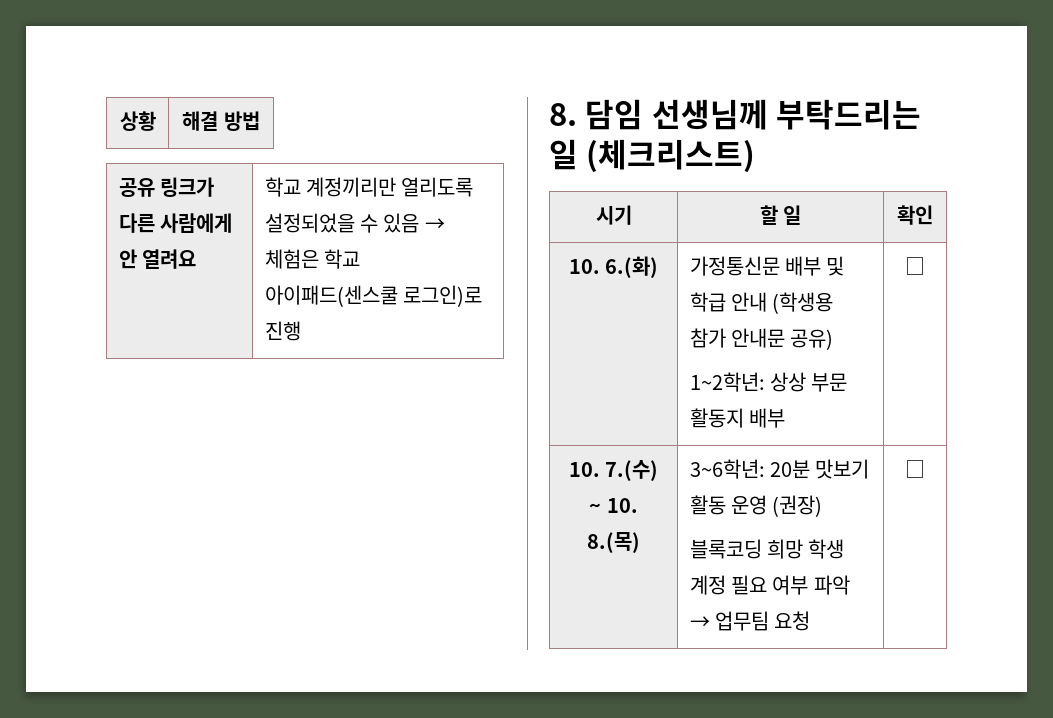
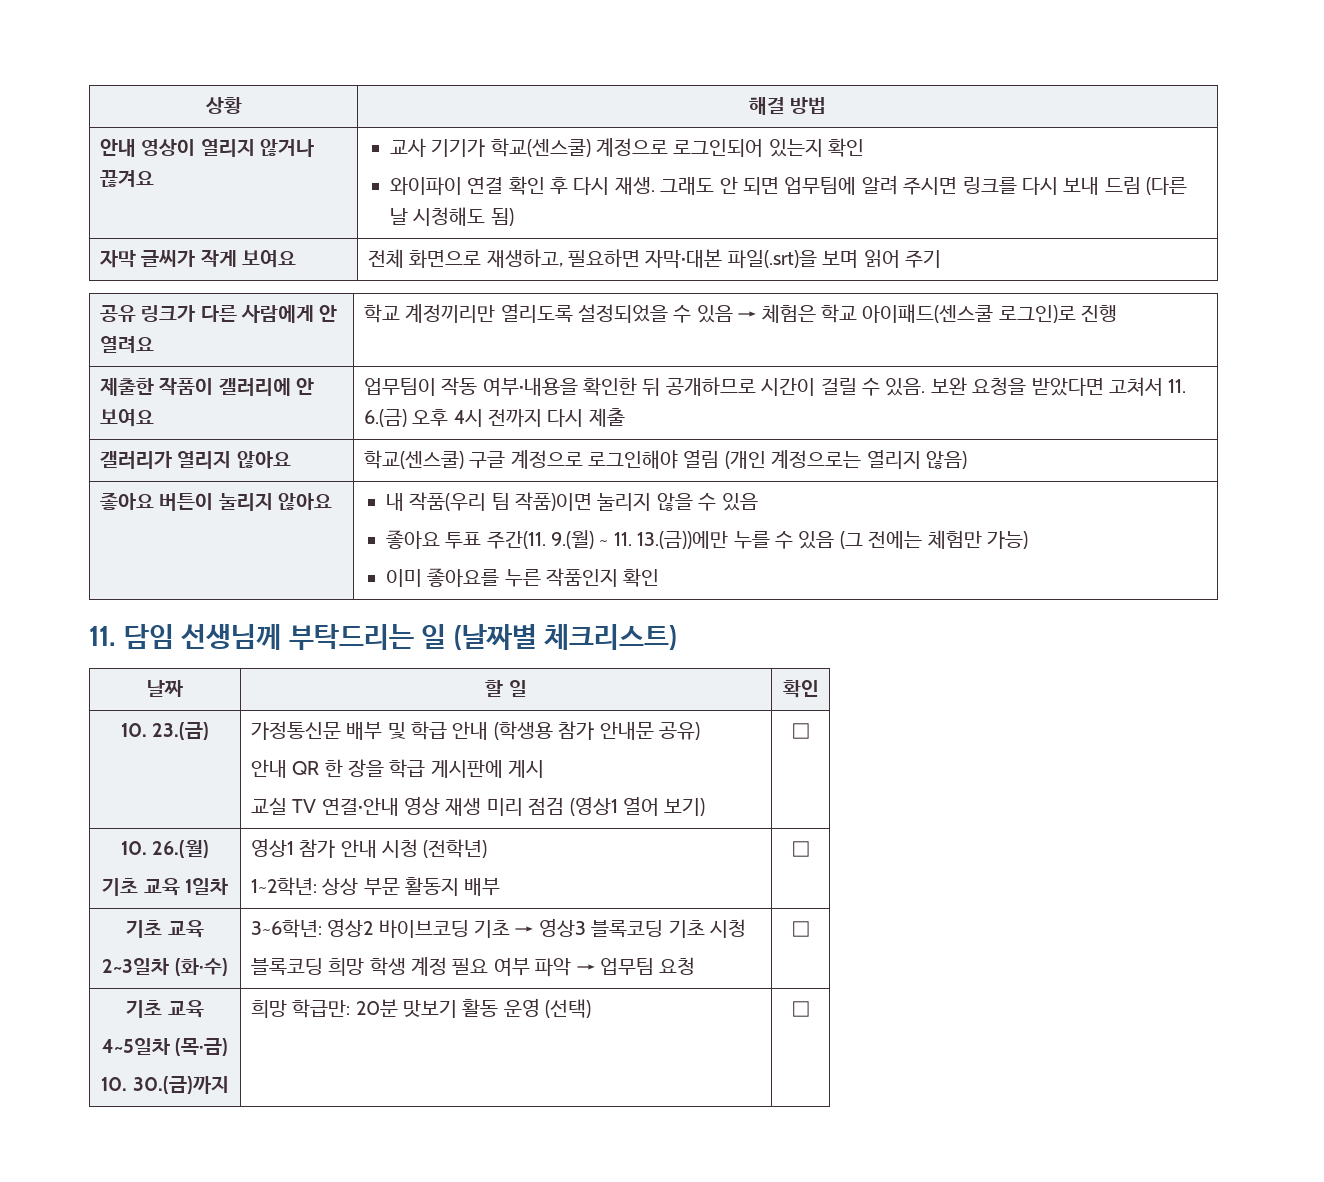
+ 안내 영상이 열리지 않거나 끊겨요 | 교사 기기가 학교(센스쿨) 계정으로 로그인되어 있는지 확인
+ 와이파이 연결 확인 후 다시 재생. 그래도 안 되면 업무팀에 알려 주시면 링크를 다시 보내 드림 (다른 날 시청해도 됨)
+ 자막 글씨가 작게 보여요 | 전체 화면으로 재생하고, 필요하면 자막·대본 파일(.srt)을 보며 읽어 주기
- 8. 담임 선생님께 부탁드리는 일 (체크리스트)
- 시기 | 할 일 | 확인
+ 제출한 작품이 갤러리에 안 보여요 | 업무팀이 작동 여부·내용을 확인한 뒤 공개하므로 시간이 걸릴 수 있음. 보완 요청을 받았다면 고쳐서 11. 6.(금) 오후 4시 전까지 다시 제출
+ 갤러리가 열리지 않아요 | 학교(센스쿨) 구글 계정으로 로그인해야 열림 (개인 계정으로는 열리지 않음)
+ 좋아요 버튼이 눌리지 않아요 | 내 작품(우리 팀 작품)이면 눌리지 않을 수 있음
+ 좋아요 투표 주간(11. 9.(월) ~ 11. 13.(금))에만 누를 수 있음 (그 전에는 체험만 가능)
+ 이미 좋아요를 누른 작품인지 확인
+ 11. 담임 선생님께 부탁드리는 일 (날짜별 체크리스트)
+ 날짜 | 할 일 | 확인
- 10. 6.(화) | 가정통신문 배부 및 학급 안내 (학생용 참가 안내문 공유)
+ 10. 23.(금) | 가정통신문 배부 및 학급 안내 (학생용 참가 안내문 공유)
+ 안내 QR 한 장을 학급 게시판에 게시
+ 교실 TV 연결·안내 영상 재생 미리 점검 (영상1 열어 보기) | □
+ 10. 26.(월)
+ 기초 교육 1일차 | 영상1 참가 안내 시청 (전학년)
  1~2학년: 상상 부문 활동지 배부 | □
- 10. 7.(수) ~ 10. 8.(목) | 3~6학년: 20분 맛보기 활동 운영 (권장)
+ 기초 교육
+ 2~3일차 (화·수) | 3~6학년: 영상2 바이브코딩 기초 → 영상3 블록코딩 기초 시청
  블록코딩 희망 학생 계정 필요 여부 파악 → 업무팀 요청 | □
+ 기초 교육
+ 4~5일차 (목·금)
+ 10. 30.(금)까지 | 희망 학급만: 20분 맛보기 활동 운영 (선택) | □

